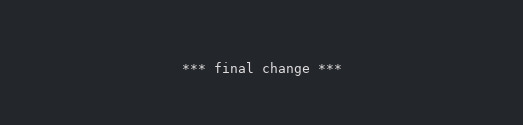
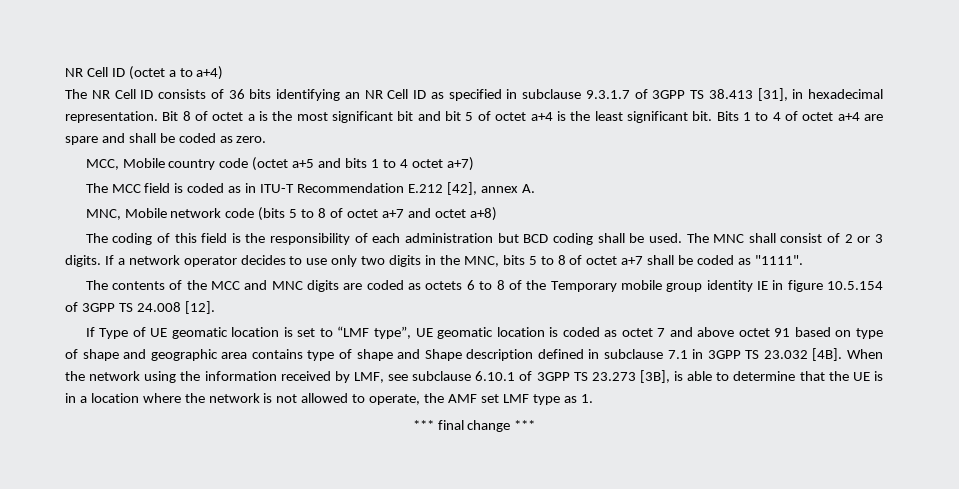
+ NR Cell ID (octet a to a+4)
+ The NR Cell ID consists of 36 bits identifying an NR Cell ID as specified in subclause 9.3.1.7 of 3GPP TS 38.413 [31], in hexadecimal representation. Bit 8 of octet a is the most significant bit and bit 5 of octet a+4 is the least significant bit. Bits 1 to 4 of octet a+4 are spare and shall be coded as zero.
+ MCC, Mobile country code (octet a+5 and bits 1 to 4 octet a+7)
+ The MCC field is coded as in ITU-T Recommendation E.212 [42], annex A.
+ MNC, Mobile network code (bits 5 to 8 of octet a+7 and octet a+8)
+ The coding of this field is the responsibility of each administration but BCD coding shall be used. The MNC shall consist of 2 or 3 digits. If a network operator decides to use only two digits in the MNC, bits 5 to 8 of octet a+7 shall be coded as "1111".
+ The contents of the MCC and MNC digits are coded as octets 6 to 8 of the Temporary mobile group identity IE in figure 10.5.154 of 3GPP TS 24.008 [12].
+ If Type of UE geomatic location is set to “LMF type”, UE geomatic location is coded as octet 7 and above octet 91 based on type of shape and geographic area contains type of shape and Shape description defined in subclause 7.1 in 3GPP TS 23.032 [4B]. When the network using the information received by LMF, see subclause 6.10.1 of 3GPP TS 23.273 [3B], is able to determine that the UE is in a location where the network is not allowed to operate, the AMF set LMF type as 1.

